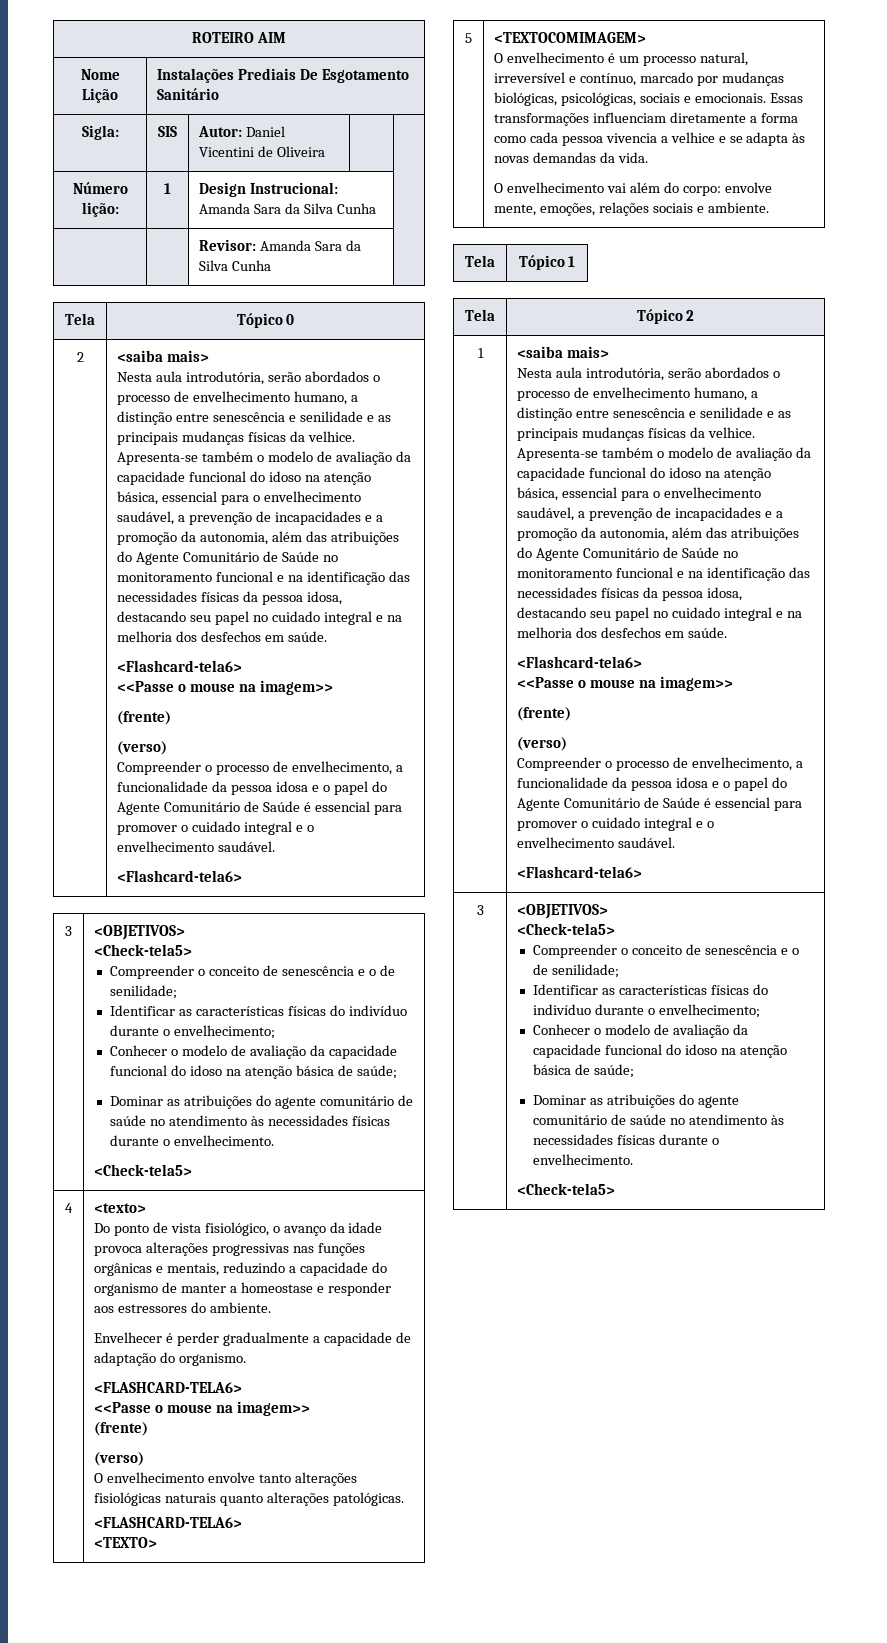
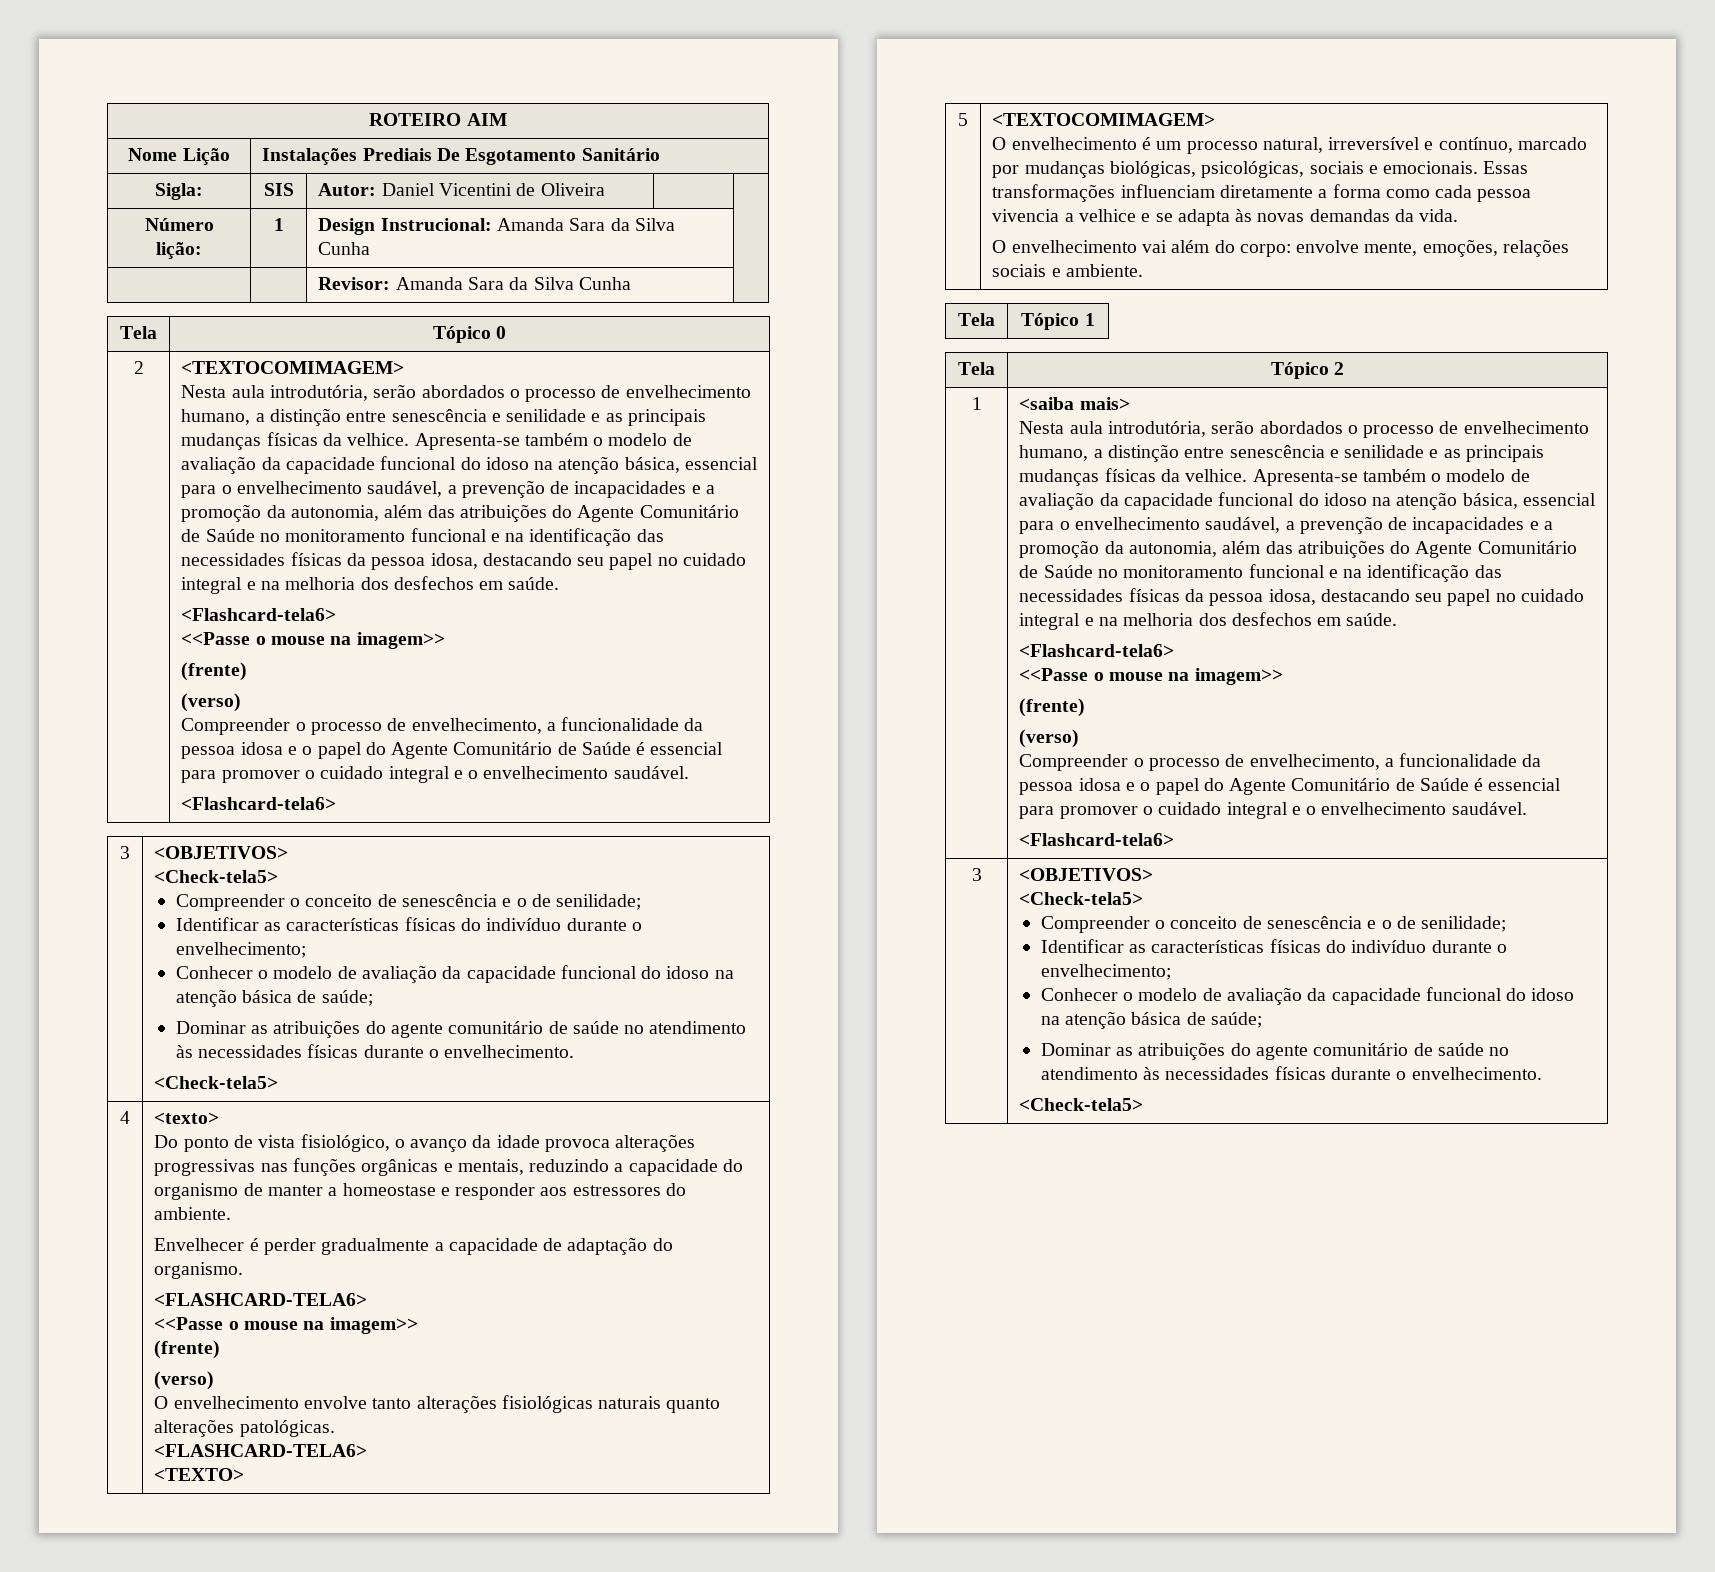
- 2 | <saiba mais>
+ 2 | <TEXTOCOMIMAGEM>

